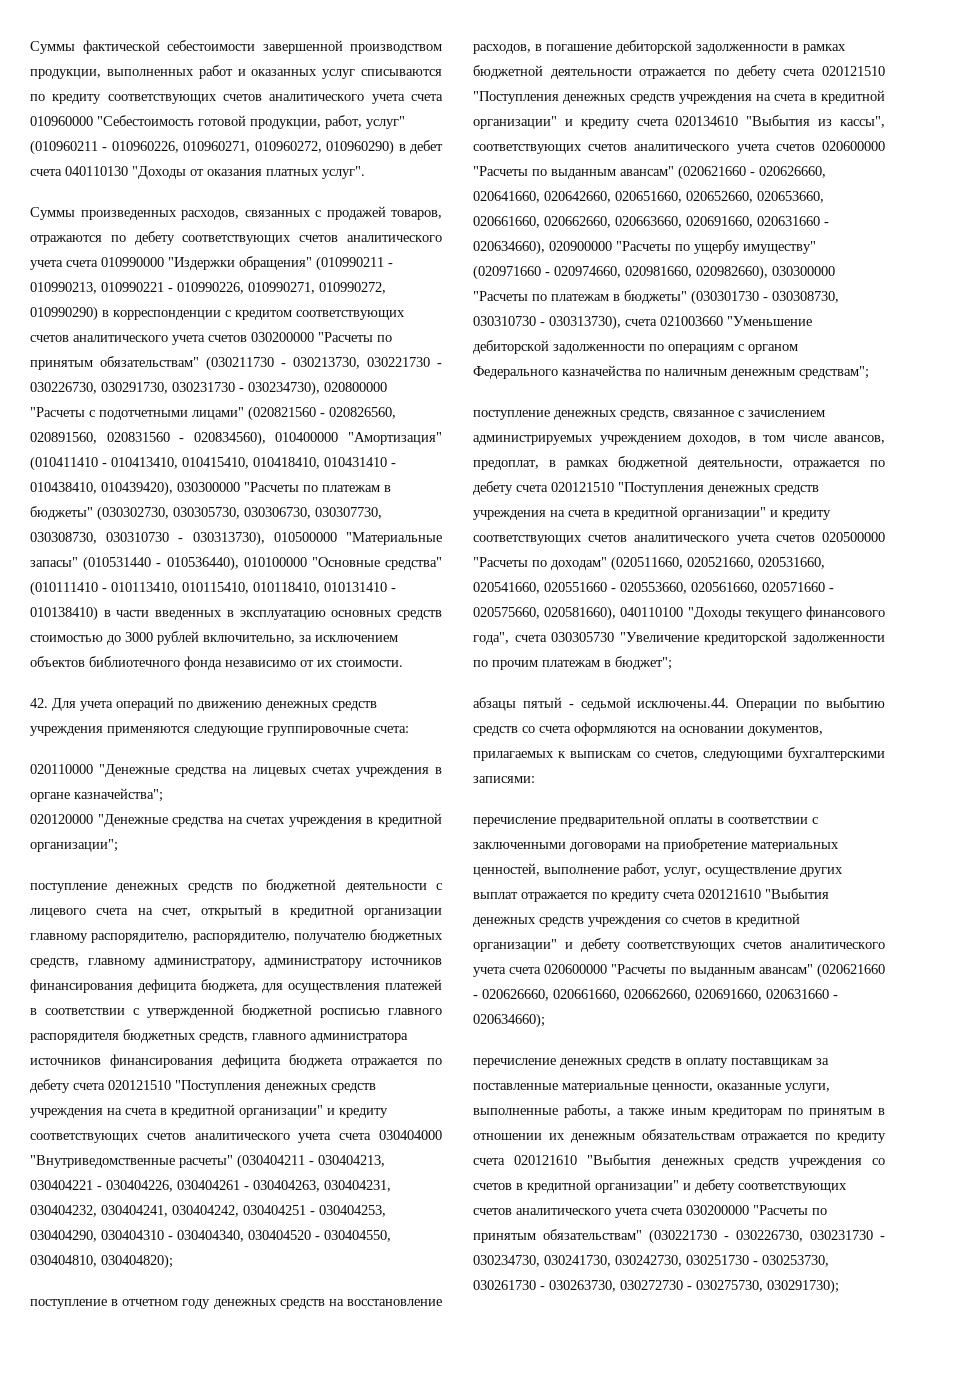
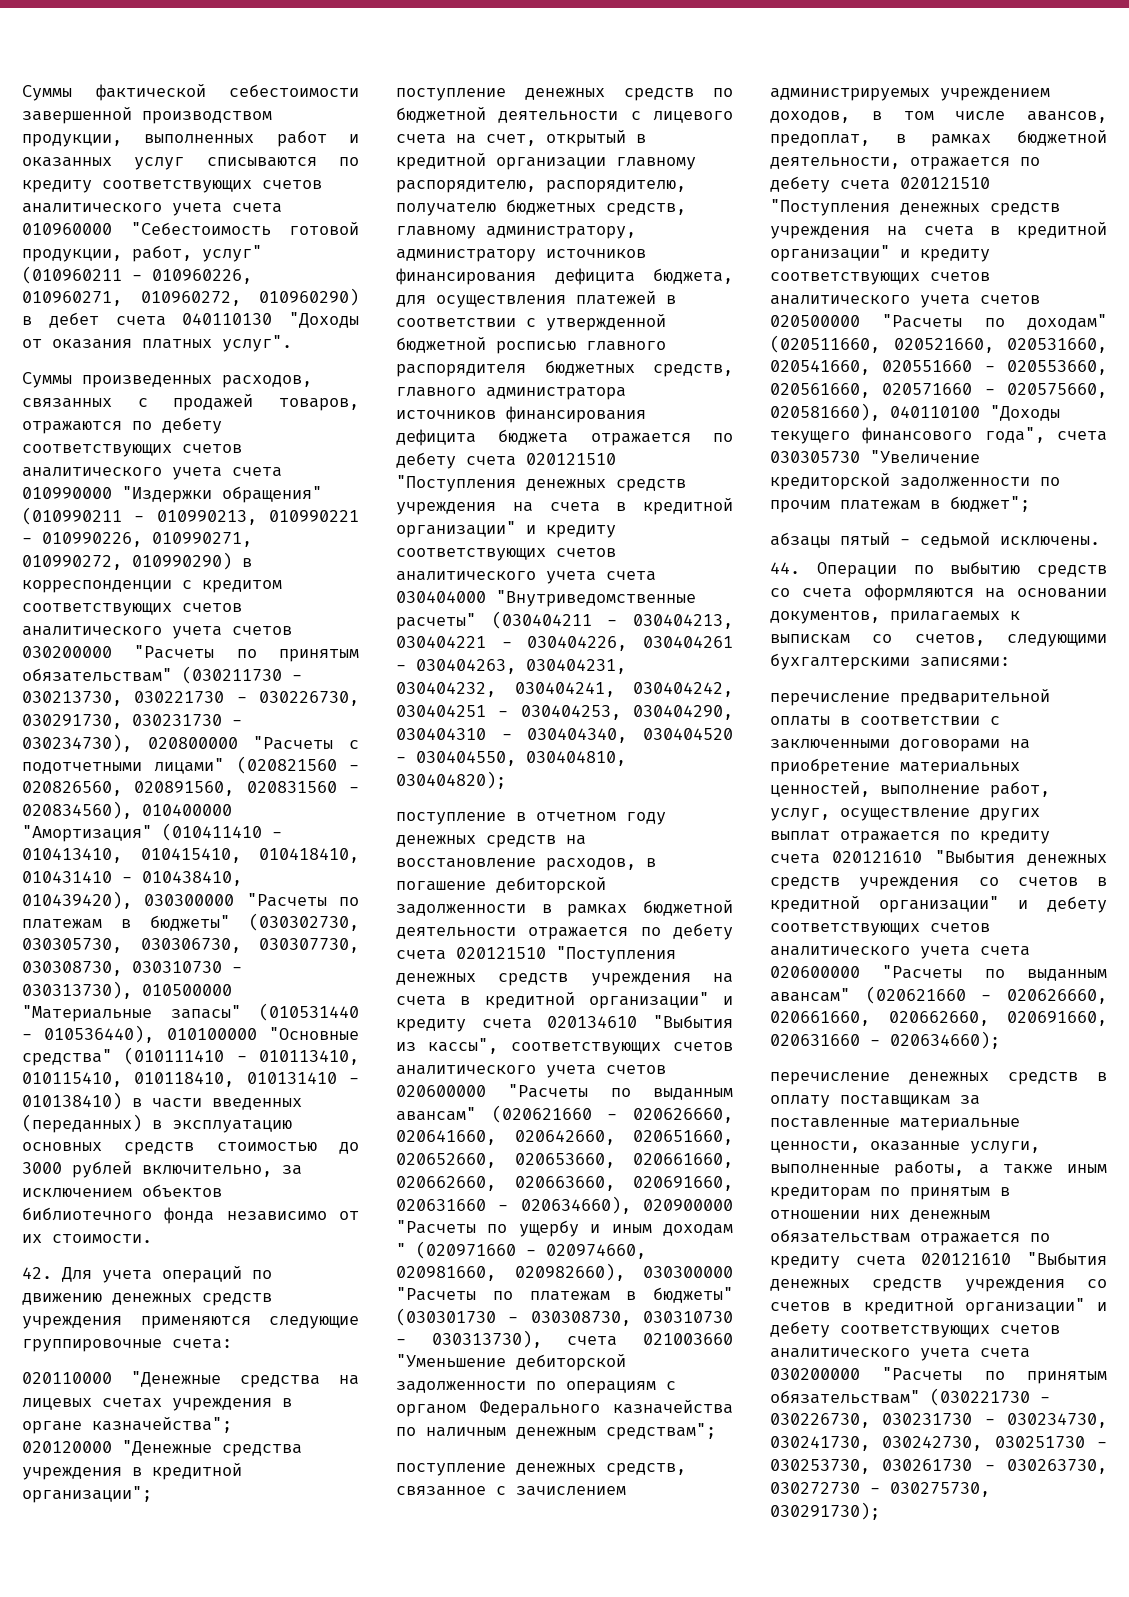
- Суммы произведенных расходов, связанных с продажей товаров, отражаются по дебету соответствующих счетов аналитического учета счета 010990000 "Издержки обращения" (010990211 - 010990213, 010990221 - 010990226, 010990271, 010990272, 010990290) в корреспонденции с кредитом соответствующих счетов аналитического учета счетов 030200000 "Расчеты по принятым обязательствам" (030211730 - 030213730, 030221730 - 030226730, 030291730, 030231730 - 030234730), 020800000 "Расчеты с подотчетными лицами" (020821560 - 020826560, 020891560, 020831560 - 020834560), 010400000 "Амортизация" (010411410 - 010413410, 010415410, 010418410, 010431410 - 010438410, 010439420), 030300000 "Расчеты по платежам в бюджеты" (030302730, 030305730, 030306730, 030307730, 030308730, 030310730 - 030313730), 010500000 "Материальные запасы" (010531440 - 010536440), 010100000 "Основные средства" (010111410 - 010113410, 010115410, 010118410, 010131410 - 010138410) в части введенных в эксплуатацию основных средств стоимостью до 3000 рублей включительно, за исключением объектов библиотечного фонда независимо от их стоимости.
+ Суммы произведенных расходов, связанных с продажей товаров, отражаются по дебету соответствующих счетов аналитического учета счета 010990000 "Издержки обращения" (010990211 - 010990213, 010990221 - 010990226, 010990271, 010990272, 010990290) в корреспонденции с кредитом соответствующих счетов аналитического учета счетов 030200000 "Расчеты по принятым обязательствам" (030211730 - 030213730, 030221730 - 030226730, 030291730, 030231730 - 030234730), 020800000 "Расчеты с подотчетными лицами" (020821560 - 020826560, 020891560, 020831560 - 020834560), 010400000 "Амортизация" (010411410 - 010413410, 010415410, 010418410, 010431410 - 010438410, 010439420), 030300000 "Расчеты по платежам в бюджеты" (030302730, 030305730, 030306730, 030307730, 030308730, 030310730 - 030313730), 010500000 "Материальные запасы" (010531440 - 010536440), 010100000 "Основные средства" (010111410 - 010113410, 010115410, 010118410, 010131410 - 010138410) в части введенных (переданных) в эксплуатацию основных средств стоимостью до 3000 рублей включительно, за исключением объектов библиотечного фонда независимо от их стоимости.
- 020120000 "Денежные средства на счетах учреждения в кредитной организации";
+ 020120000 "Денежные средства учреждения в кредитной организации";
- поступление в отчетном году денежных средств на восстановление расходов, в погашение дебиторской задолженности в рамках бюджетной деятельности отражается по дебету счета 020121510 "Поступления денежных средств учреждения на счета в кредитной организации" и кредиту счета 020134610 "Выбытия из кассы", соответствующих счетов аналитического учета счетов 020600000 "Расчеты по выданным авансам" (020621660 - 020626660, 020641660, 020642660, 020651660, 020652660, 020653660, 020661660, 020662660, 020663660, 020691660, 020631660 - 020634660), 020900000 "Расчеты по ущербу имуществу" (020971660 - 020974660, 020981660, 020982660), 030300000 "Расчеты по платежам в бюджеты" (030301730 - 030308730, 030310730 - 030313730), счета 021003660 "Уменьшение дебиторской задолженности по операциям с органом Федерального казначейства по наличным денежным средствам";
+ поступление в отчетном году денежных средств на восстановление расходов, в погашение дебиторской задолженности в рамках бюджетной деятельности отражается по дебету счета 020121510 "Поступления денежных средств учреждения на счета в кредитной организации" и кредиту счета 020134610 "Выбытия из кассы", соответствующих счетов аналитического учета счетов 020600000 "Расчеты по выданным авансам" (020621660 - 020626660, 020641660, 020642660, 020651660, 020652660, 020653660, 020661660, 020662660, 020663660, 020691660, 020631660 - 020634660), 020900000 "Расчеты по ущербу и иным доходам " (020971660 - 020974660, 020981660, 020982660), 030300000 "Расчеты по платежам в бюджеты" (030301730 - 030308730, 030310730 - 030313730), счета 021003660 "Уменьшение дебиторской задолженности по операциям с органом Федерального казначейства по наличным денежным средствам";
- абзацы пятый - седьмой исключены.44. Операции по выбытию средств со счета оформляются на основании документов, прилагаемых к выпискам со счетов, следующими бухгалтерскими записями:
+ абзацы пятый - седьмой исключены.
+ 44. Операции по выбытию средств со счета оформляются на основании документов, прилагаемых к выпискам со счетов, следующими бухгалтерскими записями:
- перечисление денежных средств в оплату поставщикам за поставленные материальные ценности, оказанные услуги, выполненные работы, а также иным кредиторам по принятым в отношении их денежным обязательствам отражается по кредиту счета 020121610 "Выбытия денежных средств учреждения со счетов в кредитной организации" и дебету соответствующих счетов аналитического учета счета 030200000 "Расчеты по принятым обязательствам" (030221730 - 030226730, 030231730 - 030234730, 030241730, 030242730, 030251730 - 030253730, 030261730 - 030263730, 030272730 - 030275730, 030291730);
+ перечисление денежных средств в оплату поставщикам за поставленные материальные ценности, оказанные услуги, выполненные работы, а также иным кредиторам по принятым в отношении них денежным обязательствам отражается по кредиту счета 020121610 "Выбытия денежных средств учреждения со счетов в кредитной организации" и дебету соответствующих счетов аналитического учета счета 030200000 "Расчеты по принятым обязательствам" (030221730 - 030226730, 030231730 - 030234730, 030241730, 030242730, 030251730 - 030253730, 030261730 - 030263730, 030272730 - 030275730, 030291730);

